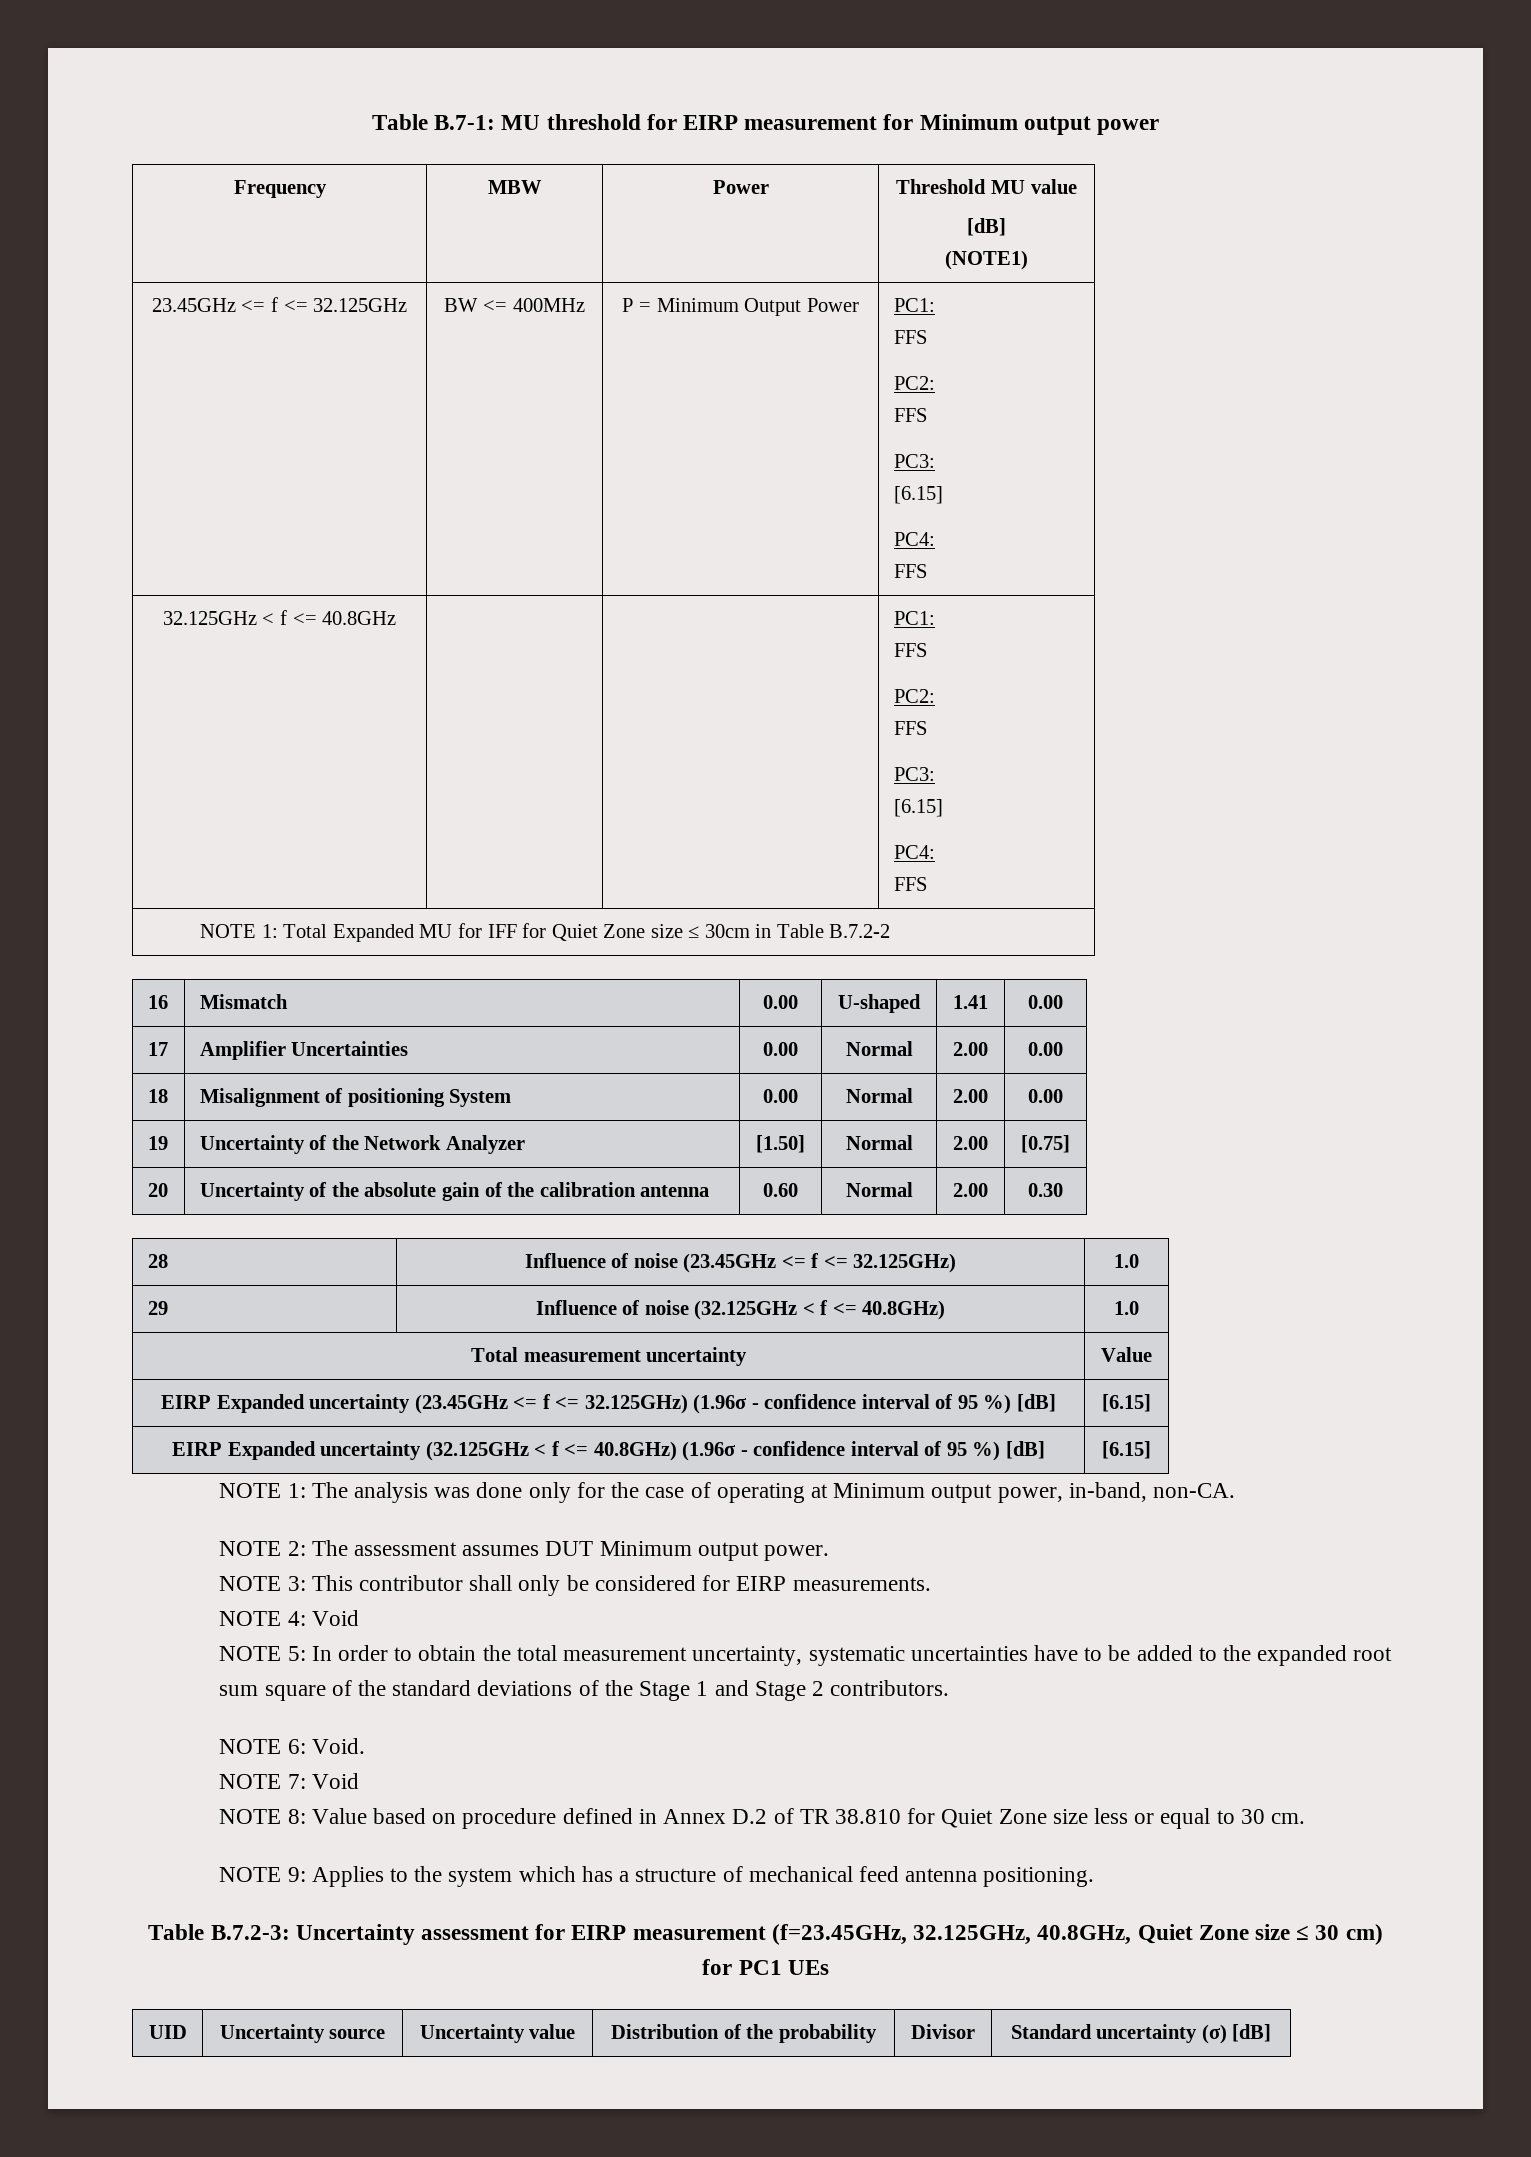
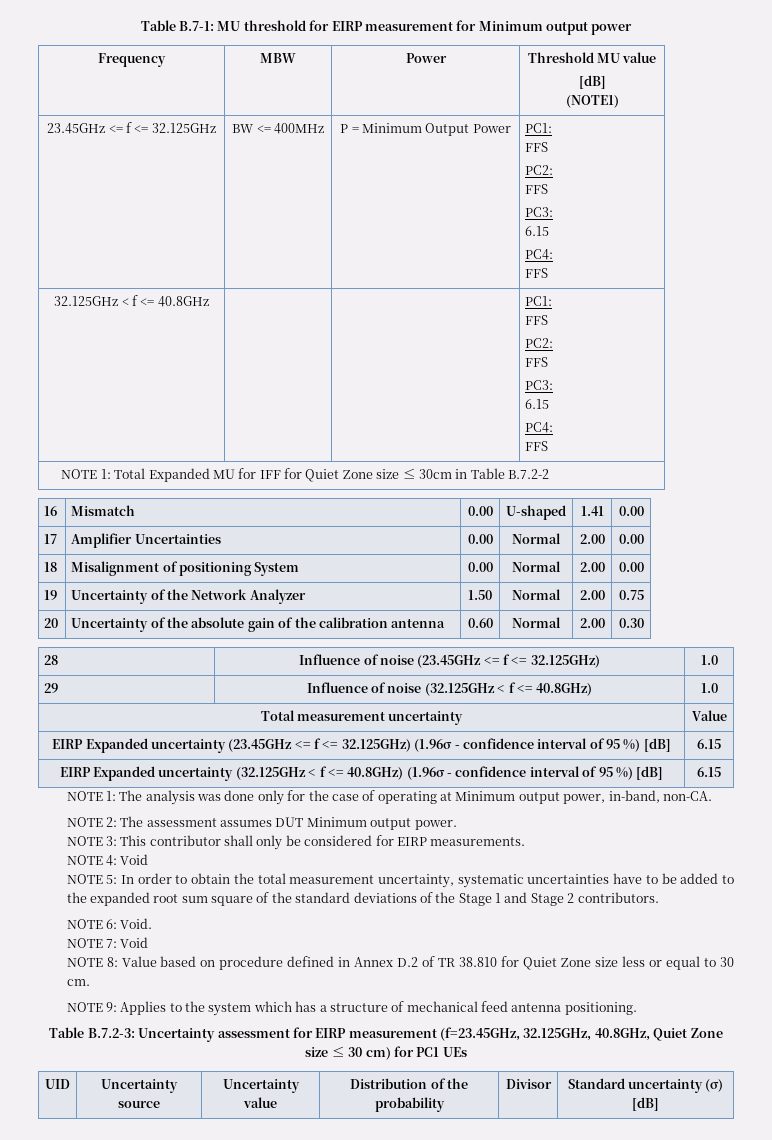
  23.45GHz <= f <= 32.125GHz | BW <= 400MHz | P = Minimum Output Power | PC1:
  FFS
  PC2:
  FFS
  PC3:
- [6.15]
+ 6.15
  32.125GHz < f <= 40.8GHz | | | PC1:
  FFS
  PC2:
  FFS
  PC3:
- [6.15]
+ 6.15
- 19 | Uncertainty of the Network Analyzer | [1.50] | Normal | 2.00 | [0.75]
+ 19 | Uncertainty of the Network Analyzer | 1.50 | Normal | 2.00 | 0.75
- EIRP Expanded uncertainty (23.45GHz <= f <= 32.125GHz) (1.96σ - confidence interval of 95 %) [dB] | [6.15]
+ EIRP Expanded uncertainty (23.45GHz <= f <= 32.125GHz) (1.96σ - confidence interval of 95 %) [dB] | 6.15
- EIRP Expanded uncertainty (32.125GHz < f <= 40.8GHz) (1.96σ - confidence interval of 95 %) [dB] | [6.15]
+ EIRP Expanded uncertainty (32.125GHz < f <= 40.8GHz) (1.96σ - confidence interval of 95 %) [dB] | 6.15

